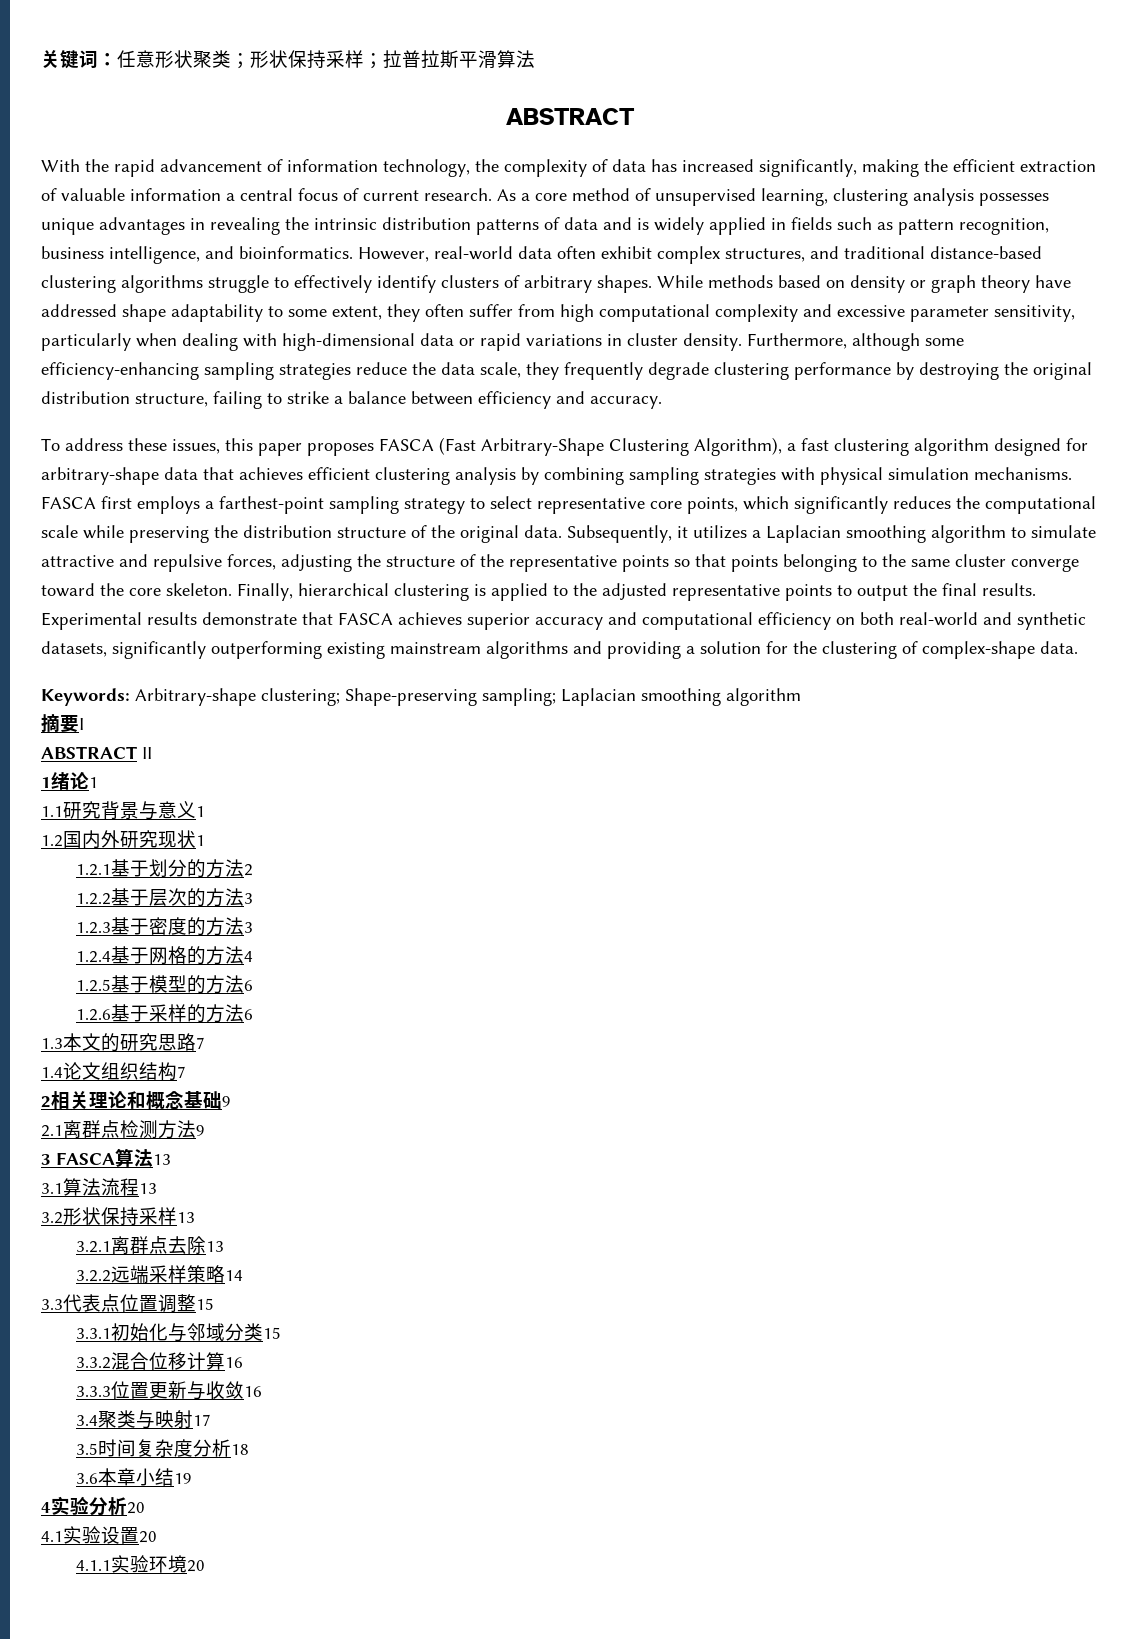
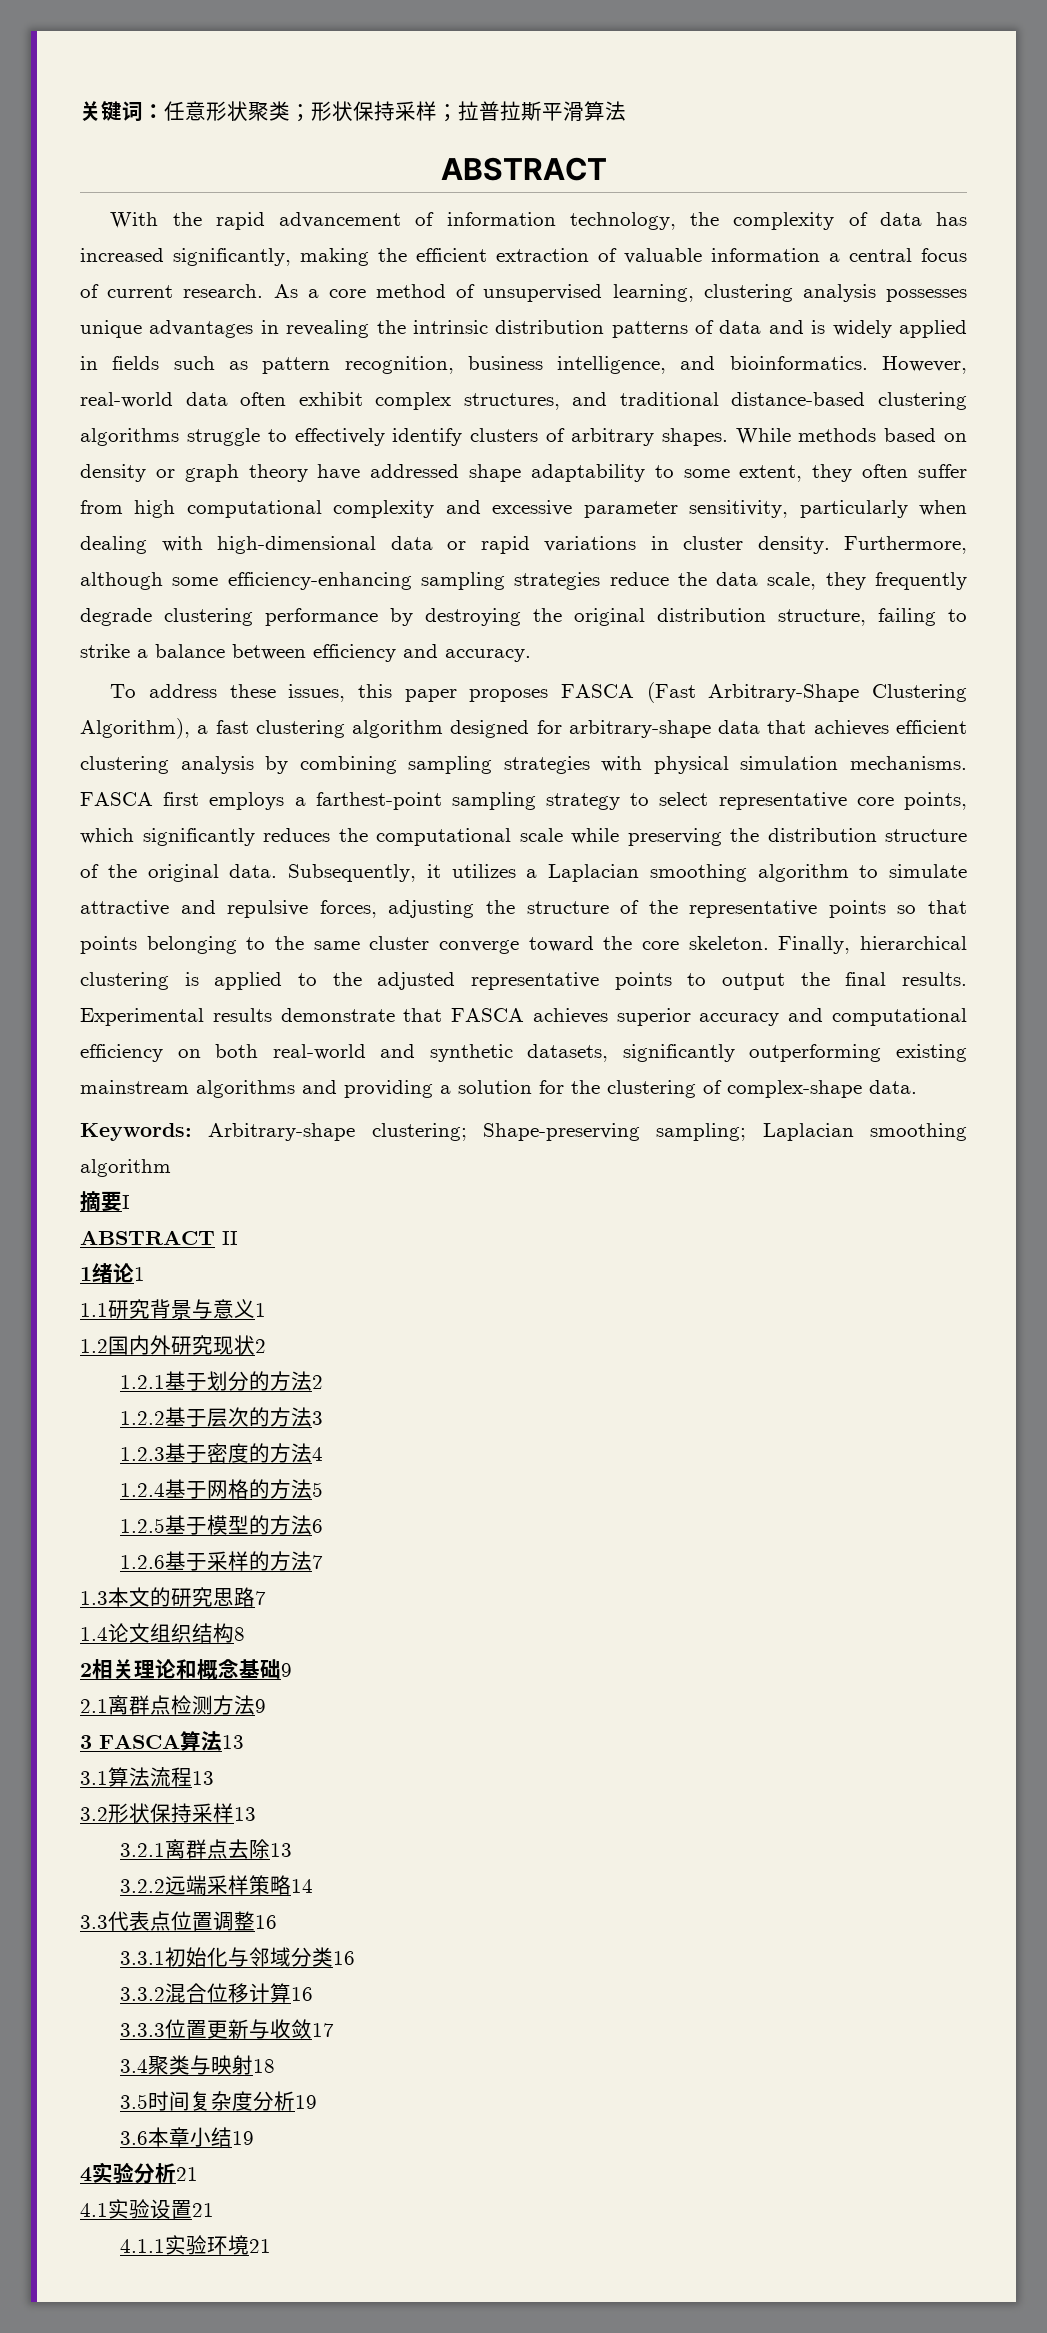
- 1.2国内外研究现状1
+ 1.2国内外研究现状2
- 1.2.3基于密度的方法3
+ 1.2.3基于密度的方法4
- 1.2.4基于网格的方法4
+ 1.2.4基于网格的方法5
- 1.2.6基于采样的方法6
+ 1.2.6基于采样的方法7
- 1.4论文组织结构7
+ 1.4论文组织结构8
- 3.3代表点位置调整15
+ 3.3代表点位置调整16
- 3.3.1初始化与邻域分类15
+ 3.3.1初始化与邻域分类16
- 3.3.3位置更新与收敛16
+ 3.3.3位置更新与收敛17
- 3.4聚类与映射17
+ 3.4聚类与映射18
- 3.5时间复杂度分析18
+ 3.5时间复杂度分析19
- 4实验分析20
+ 4实验分析21
- 4.1实验设置20
+ 4.1实验设置21
- 4.1.1实验环境20
+ 4.1.1实验环境21

